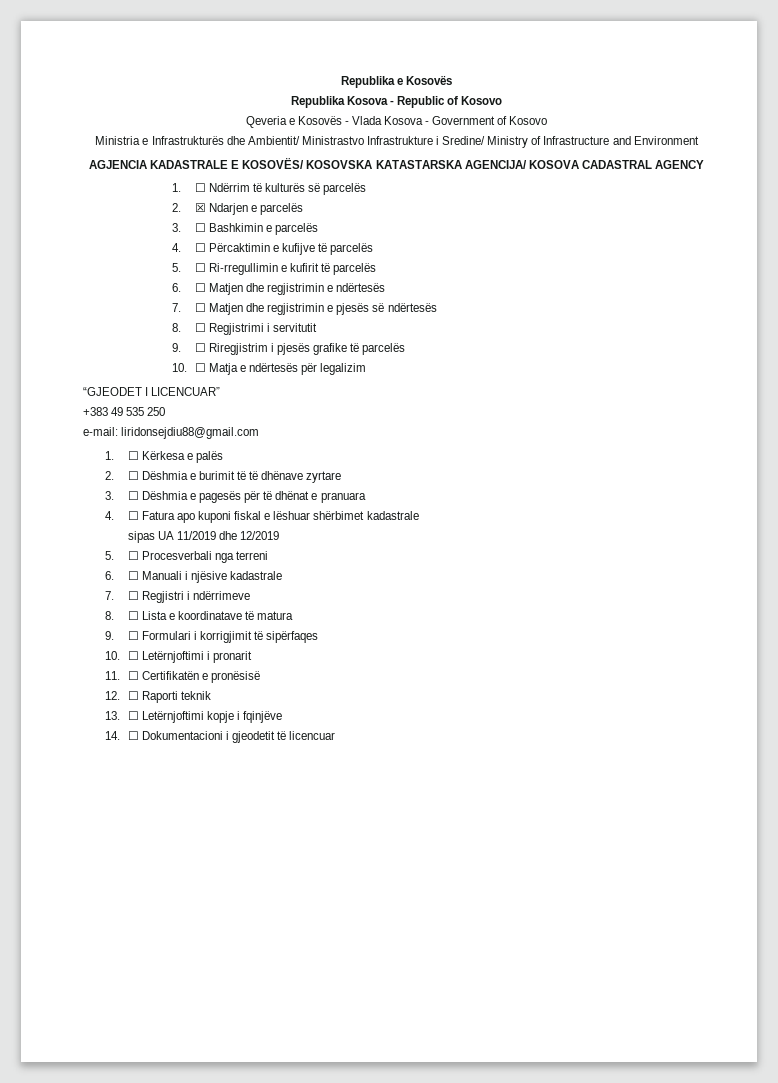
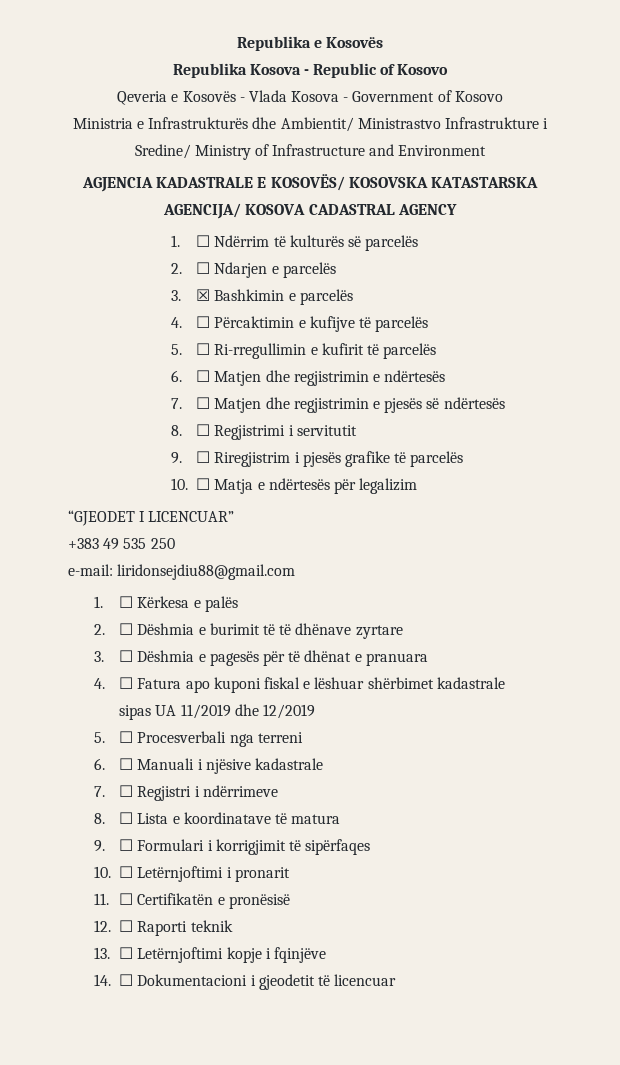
- 2. ☒ Ndarjen e parcelës
+ 2. ☐ Ndarjen e parcelës
- 3. ☐ Bashkimin e parcelës
+ 3. ☒ Bashkimin e parcelës

